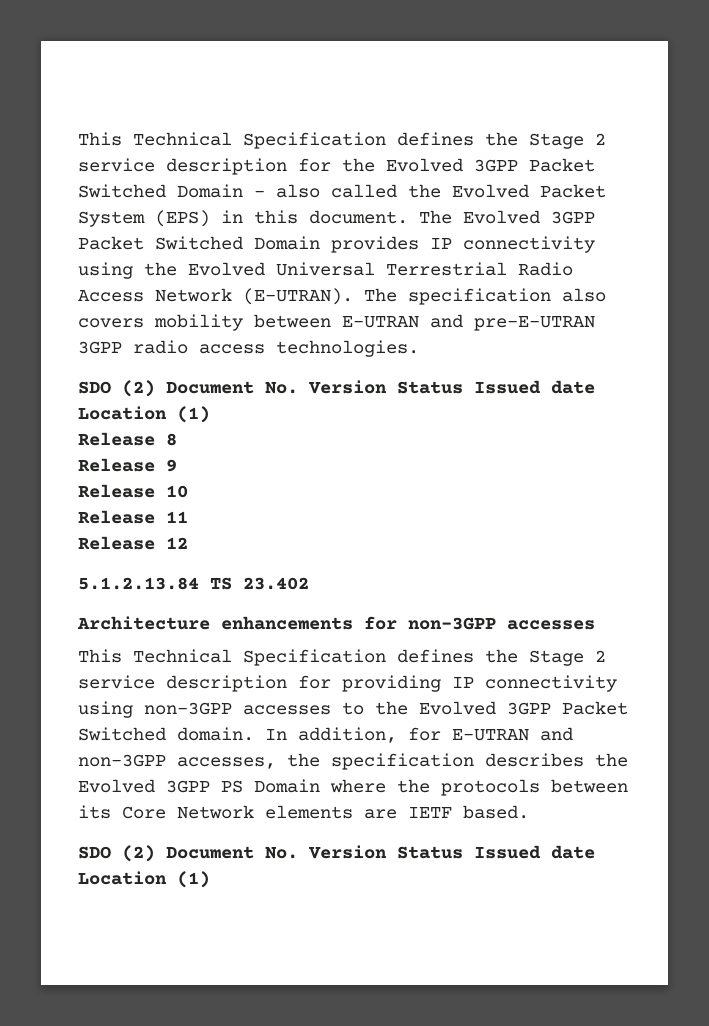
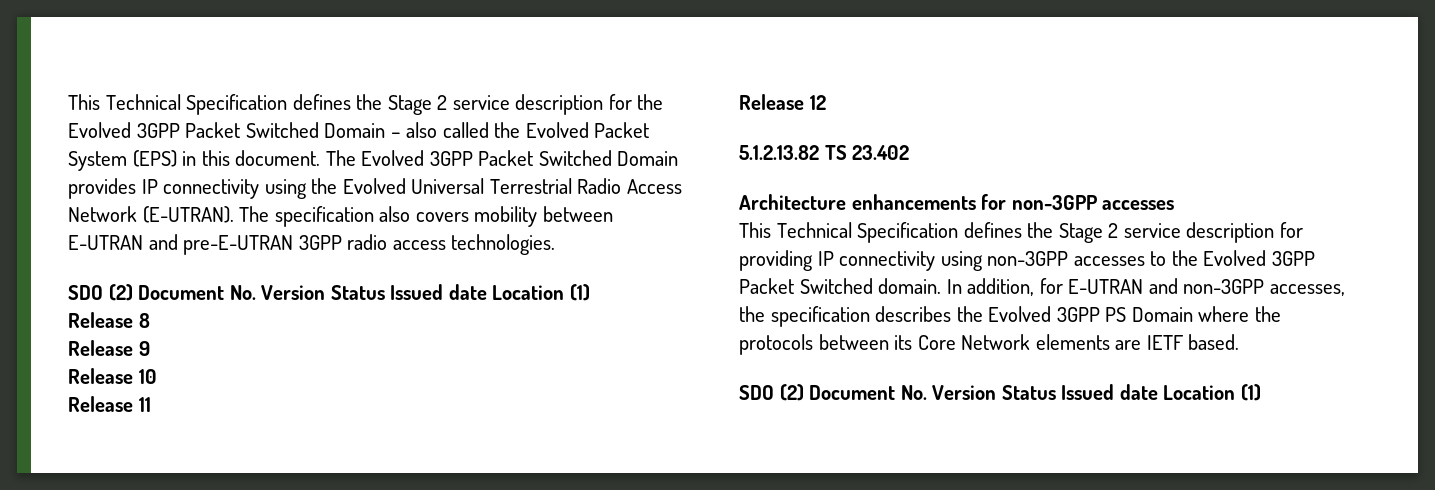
- 5.1.2.13.84 TS 23.402
+ 5.1.2.13.82 TS 23.402

